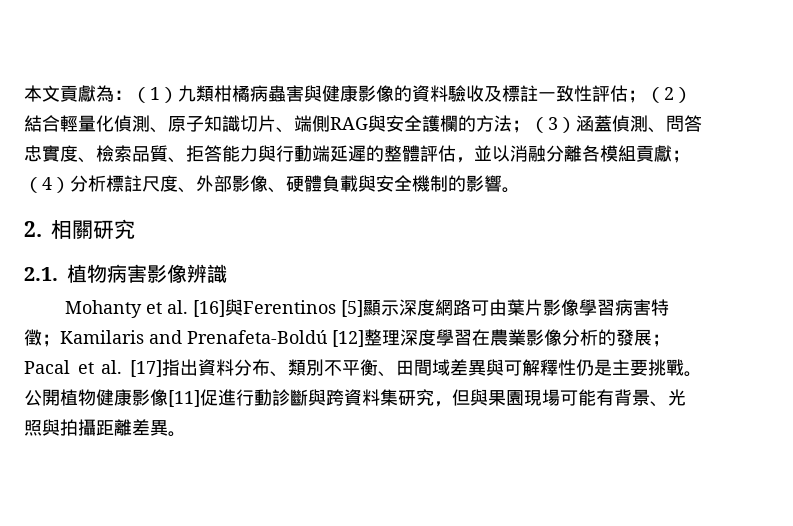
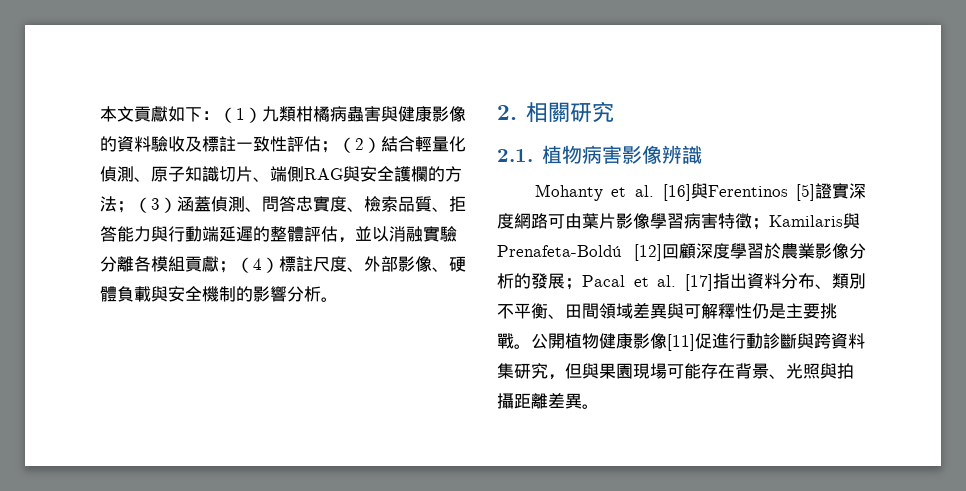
- 本文貢獻為：
+ 本文貢獻如下：
- （3）涵蓋偵測、問答忠實度、檢索品質、拒答能力與行動端延遲的整體評估，並以消融分離各模組貢獻；
+ （3）涵蓋偵測、問答忠實度、檢索品質、拒答能力與行動端延遲的整體評估，並以消融實驗分離各模組貢獻；
- （4）分析標註尺度、外部影像、硬體負載與安全機制的影響。
+ （4）標註尺度、外部影像、硬體負載與安全機制的影響分析。
- Mohanty et al. [16]與Ferentinos [5]顯示深度網路可由葉片影像學習病害特徵；Kamilaris and Prenafeta-Boldú [12]整理深度學習在農業影像分析的發展；Pacal et al. [17]指出資料分布、類別不平衡、田間域差異與可解釋性仍是主要挑戰。
+ Mohanty et al. [16]與Ferentinos [5]證實深度網路可由葉片影像學習病害特徵；Kamilaris與Prenafeta-Boldú [12]回顧深度學習於農業影像分析的發展；Pacal et al. [17]指出資料分布、類別不平衡、田間領域差異與可解釋性仍是主要挑戰。
- 公開植物健康影像[11]促進行動診斷與跨資料集研究，但與果園現場可能有背景、光照與拍攝距離差異。
+ 公開植物健康影像[11]促進行動診斷與跨資料集研究，但與果園現場可能存在背景、光照與拍攝距離差異。

